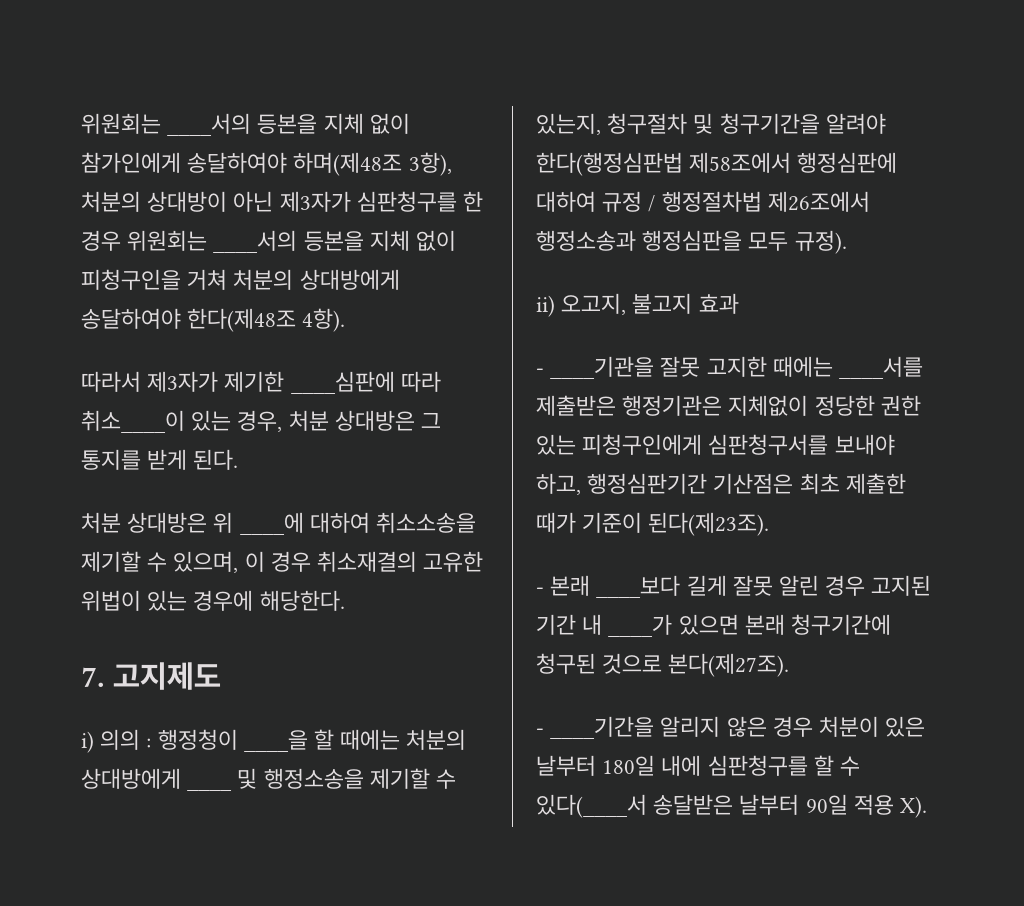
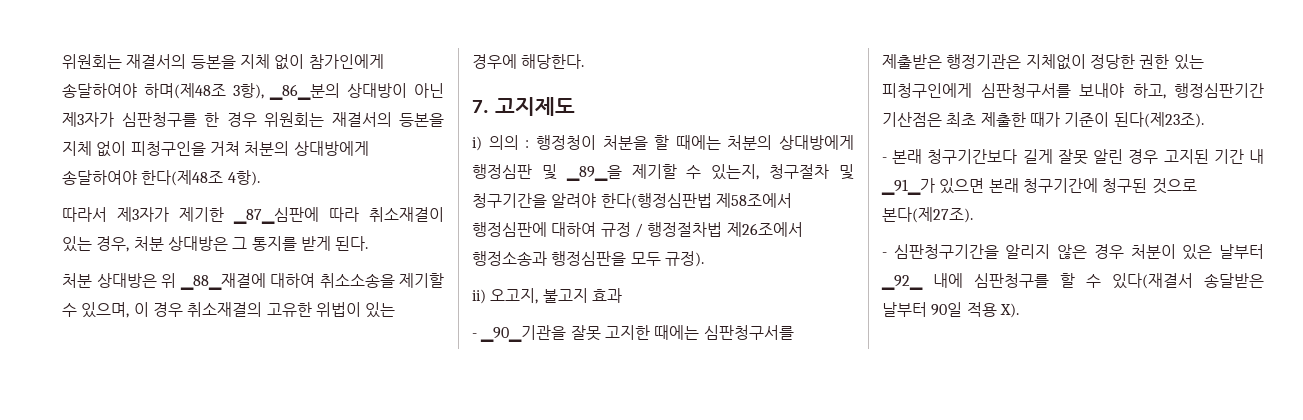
- 위원회는 ____서의 등본을 지체 없이 참가인에게 송달하여야 하며(제48조 3항), 처분의 상대방이 아닌 제3자가 심판청구를 한 경우 위원회는 ____서의 등본을 지체 없이 피청구인을 거쳐 처분의 상대방에게 송달하여야 한다(제48조 4항).
+ 위원회는 재결서의 등본을 지체 없이 참가인에게 송달하여야 하며(제48조 3항), ▁86▁분의 상대방이 아닌 제3자가 심판청구를 한 경우 위원회는 재결서의 등본을 지체 없이 피청구인을 거쳐 처분의 상대방에게 송달하여야 한다(제48조 4항).
- 따라서 제3자가 제기한 ____심판에 따라 취소____이 있는 경우, 처분 상대방은 그 통지를 받게 된다.
+ 따라서 제3자가 제기한 ▁87▁심판에 따라 취소재결이 있는 경우, 처분 상대방은 그 통지를 받게 된다.
- 처분 상대방은 위 ____에 대하여 취소소송을 제기할 수 있으며, 이 경우 취소재결의 고유한 위법이 있는 경우에 해당한다.
+ 처분 상대방은 위 ▁88▁재결에 대하여 취소소송을 제기할 수 있으며, 이 경우 취소재결의 고유한 위법이 있는 경우에 해당한다.
- i) 의의 : 행정청이 ____을 할 때에는 처분의 상대방에게 ____ 및 행정소송을 제기할 수 있는지, 청구절차 및 청구기간을 알려야 한다(행정심판법 제58조에서 행정심판에 대하여 규정 / 행정절차법 제26조에서 행정소송과 행정심판을 모두 규정).
+ i) 의의 : 행정청이 처분을 할 때에는 처분의 상대방에게 행정심판 및 ▁89▁을 제기할 수 있는지, 청구절차 및 청구기간을 알려야 한다(행정심판법 제58조에서 행정심판에 대하여 규정 / 행정절차법 제26조에서 행정소송과 행정심판을 모두 규정).
- - ____기관을 잘못 고지한 때에는 ____서를 제출받은 행정기관은 지체없이 정당한 권한 있는 피청구인에게 심판청구서를 보내야 하고, 행정심판기간 기산점은 최초 제출한 때가 기준이 된다(제23조).
+ - ▁90▁기관을 잘못 고지한 때에는 심판청구서를 제출받은 행정기관은 지체없이 정당한 권한 있는 피청구인에게 심판청구서를 보내야 하고, 행정심판기간 기산점은 최초 제출한 때가 기준이 된다(제23조).
- - 본래 ____보다 길게 잘못 알린 경우 고지된 기간 내 ____가 있으면 본래 청구기간에 청구된 것으로 본다(제27조).
+ - 본래 청구기간보다 길게 잘못 알린 경우 고지된 기간 내 ▁91▁가 있으면 본래 청구기간에 청구된 것으로 본다(제27조).
- - ____기간을 알리지 않은 경우 처분이 있은 날부터 180일 내에 심판청구를 할 수 있다(____서 송달받은 날부터 90일 적용 X).
+ - 심판청구기간을 알리지 않은 경우 처분이 있은 날부터 ▁92▁ 내에 심판청구를 할 수 있다(재결서 송달받은 날부터 90일 적용 X).

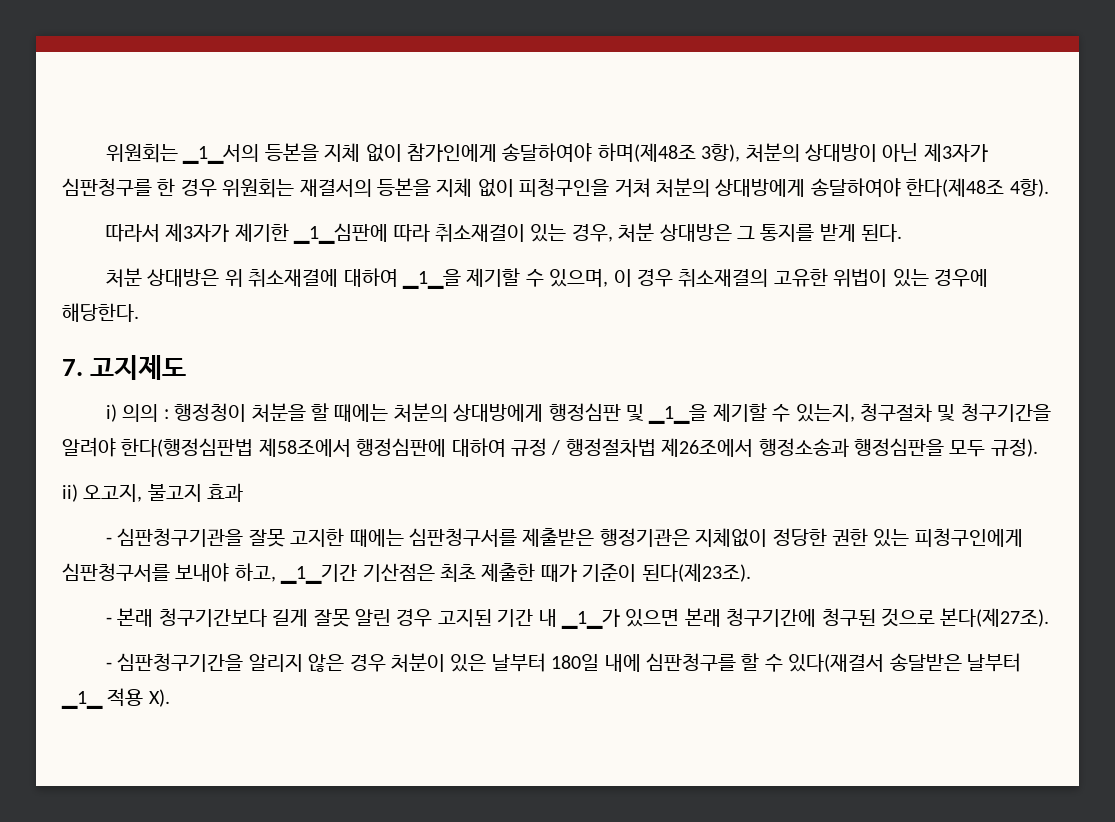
- 위원회는 재결서의 등본을 지체 없이 참가인에게 송달하여야 하며(제48조 3항), ▁86▁분의 상대방이 아닌 제3자가 심판청구를 한 경우 위원회는 재결서의 등본을 지체 없이 피청구인을 거쳐 처분의 상대방에게 송달하여야 한다(제48조 4항).
+ 위원회는 ▁1▁서의 등본을 지체 없이 참가인에게 송달하여야 하며(제48조 3항), 처분의 상대방이 아닌 제3자가 심판청구를 한 경우 위원회는 재결서의 등본을 지체 없이 피청구인을 거쳐 처분의 상대방에게 송달하여야 한다(제48조 4항).
- 따라서 제3자가 제기한 ▁87▁심판에 따라 취소재결이 있는 경우, 처분 상대방은 그 통지를 받게 된다.
+ 따라서 제3자가 제기한 ▁1▁심판에 따라 취소재결이 있는 경우, 처분 상대방은 그 통지를 받게 된다.
- 처분 상대방은 위 ▁88▁재결에 대하여 취소소송을 제기할 수 있으며, 이 경우 취소재결의 고유한 위법이 있는 경우에 해당한다.
+ 처분 상대방은 위 취소재결에 대하여 ▁1▁을 제기할 수 있으며, 이 경우 취소재결의 고유한 위법이 있는 경우에 해당한다.
- i) 의의 : 행정청이 처분을 할 때에는 처분의 상대방에게 행정심판 및 ▁89▁을 제기할 수 있는지, 청구절차 및 청구기간을 알려야 한다(행정심판법 제58조에서 행정심판에 대하여 규정 / 행정절차법 제26조에서 행정소송과 행정심판을 모두 규정).
+ i) 의의 : 행정청이 처분을 할 때에는 처분의 상대방에게 행정심판 및 ▁1▁을 제기할 수 있는지, 청구절차 및 청구기간을 알려야 한다(행정심판법 제58조에서 행정심판에 대하여 규정 / 행정절차법 제26조에서 행정소송과 행정심판을 모두 규정).
- - ▁90▁기관을 잘못 고지한 때에는 심판청구서를 제출받은 행정기관은 지체없이 정당한 권한 있는 피청구인에게 심판청구서를 보내야 하고, 행정심판기간 기산점은 최초 제출한 때가 기준이 된다(제23조).
+ - 심판청구기관을 잘못 고지한 때에는 심판청구서를 제출받은 행정기관은 지체없이 정당한 권한 있는 피청구인에게 심판청구서를 보내야 하고, ▁1▁기간 기산점은 최초 제출한 때가 기준이 된다(제23조).
- - 본래 청구기간보다 길게 잘못 알린 경우 고지된 기간 내 ▁91▁가 있으면 본래 청구기간에 청구된 것으로 본다(제27조).
+ - 본래 청구기간보다 길게 잘못 알린 경우 고지된 기간 내 ▁1▁가 있으면 본래 청구기간에 청구된 것으로 본다(제27조).
- - 심판청구기간을 알리지 않은 경우 처분이 있은 날부터 ▁92▁ 내에 심판청구를 할 수 있다(재결서 송달받은 날부터 90일 적용 X).
+ - 심판청구기간을 알리지 않은 경우 처분이 있은 날부터 180일 내에 심판청구를 할 수 있다(재결서 송달받은 날부터 ▁1▁ 적용 X).

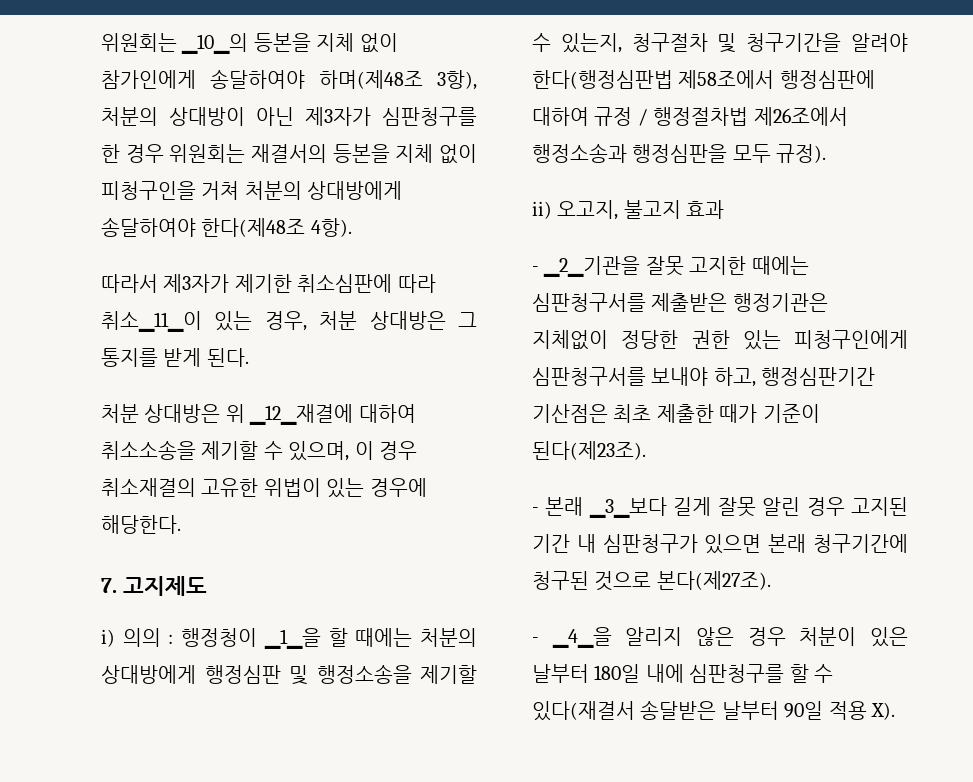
- 위원회는 ▁1▁서의 등본을 지체 없이 참가인에게 송달하여야 하며(제48조 3항), 처분의 상대방이 아닌 제3자가 심판청구를 한 경우 위원회는 재결서의 등본을 지체 없이 피청구인을 거쳐 처분의 상대방에게 송달하여야 한다(제48조 4항).
+ 위원회는 ▁10▁의 등본을 지체 없이 참가인에게 송달하여야 하며(제48조 3항), 처분의 상대방이 아닌 제3자가 심판청구를 한 경우 위원회는 재결서의 등본을 지체 없이 피청구인을 거쳐 처분의 상대방에게 송달하여야 한다(제48조 4항).
- 따라서 제3자가 제기한 ▁1▁심판에 따라 취소재결이 있는 경우, 처분 상대방은 그 통지를 받게 된다.
+ 따라서 제3자가 제기한 취소심판에 따라 취소▁11▁이 있는 경우, 처분 상대방은 그 통지를 받게 된다.
- 처분 상대방은 위 취소재결에 대하여 ▁1▁을 제기할 수 있으며, 이 경우 취소재결의 고유한 위법이 있는 경우에 해당한다.
+ 처분 상대방은 위 ▁12▁재결에 대하여 취소소송을 제기할 수 있으며, 이 경우 취소재결의 고유한 위법이 있는 경우에 해당한다.
- i) 의의 : 행정청이 처분을 할 때에는 처분의 상대방에게 행정심판 및 ▁1▁을 제기할 수 있는지, 청구절차 및 청구기간을 알려야 한다(행정심판법 제58조에서 행정심판에 대하여 규정 / 행정절차법 제26조에서 행정소송과 행정심판을 모두 규정).
+ i) 의의 : 행정청이 ▁1▁을 할 때에는 처분의 상대방에게 행정심판 및 행정소송을 제기할 수 있는지, 청구절차 및 청구기간을 알려야 한다(행정심판법 제58조에서 행정심판에 대하여 규정 / 행정절차법 제26조에서 행정소송과 행정심판을 모두 규정).
- - 심판청구기관을 잘못 고지한 때에는 심판청구서를 제출받은 행정기관은 지체없이 정당한 권한 있는 피청구인에게 심판청구서를 보내야 하고, ▁1▁기간 기산점은 최초 제출한 때가 기준이 된다(제23조).
+ - ▁2▁기관을 잘못 고지한 때에는 심판청구서를 제출받은 행정기관은 지체없이 정당한 권한 있는 피청구인에게 심판청구서를 보내야 하고, 행정심판기간 기산점은 최초 제출한 때가 기준이 된다(제23조).
- - 본래 청구기간보다 길게 잘못 알린 경우 고지된 기간 내 ▁1▁가 있으면 본래 청구기간에 청구된 것으로 본다(제27조).
+ - 본래 ▁3▁보다 길게 잘못 알린 경우 고지된 기간 내 심판청구가 있으면 본래 청구기간에 청구된 것으로 본다(제27조).
- - 심판청구기간을 알리지 않은 경우 처분이 있은 날부터 180일 내에 심판청구를 할 수 있다(재결서 송달받은 날부터 ▁1▁ 적용 X).
+ - ▁4▁을 알리지 않은 경우 처분이 있은 날부터 180일 내에 심판청구를 할 수 있다(재결서 송달받은 날부터 90일 적용 X).

